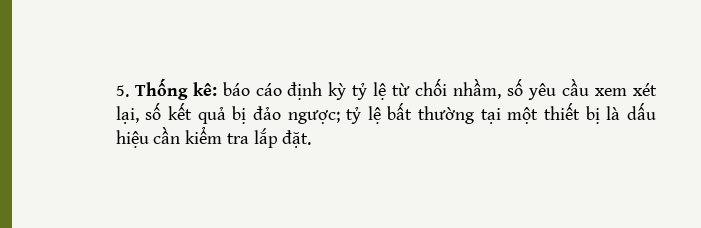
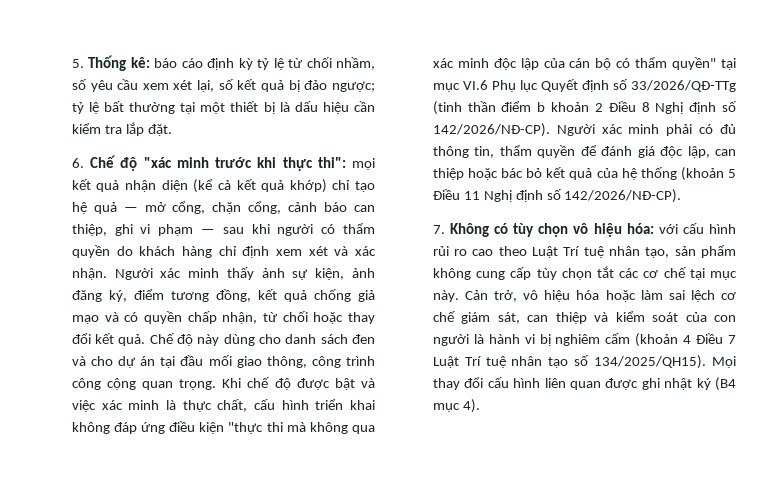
+ 6. Chế độ "xác minh trước khi thực thi": mọi kết quả nhận diện (kể cả kết quả khớp) chỉ tạo hệ quả — mở cổng, chặn cổng, cảnh báo can thiệp, ghi vi phạm — sau khi người có thẩm quyền do khách hàng chỉ định xem xét và xác nhận. Người xác minh thấy ảnh sự kiện, ảnh đăng ký, điểm tương đồng, kết quả chống giả mạo và có quyền chấp nhận, từ chối hoặc thay đổi kết quả. Chế độ này dùng cho danh sách đen và cho dự án tại đầu mối giao thông, công trình công cộng quan trọng. Khi chế độ được bật và việc xác minh là thực chất, cấu hình triển khai không đáp ứng điều kiện "thực thi mà không qua xác minh độc lập của cán bộ có thẩm quyền" tại mục VI.6 Phụ lục Quyết định số 33/2026/QĐ-TTg (tinh thần điểm b khoản 2 Điều 8 Nghị định số 142/2026/NĐ-CP). Người xác minh phải có đủ thông tin, thẩm quyền để đánh giá độc lập, can thiệp hoặc bác bỏ kết quả của hệ thống (khoản 5 Điều 11 Nghị định số 142/2026/NĐ-CP).
+ 7. Không có tùy chọn vô hiệu hóa: với cấu hình rủi ro cao theo Luật Trí tuệ nhân tạo, sản phẩm không cung cấp tùy chọn tắt các cơ chế tại mục này. Cản trở, vô hiệu hóa hoặc làm sai lệch cơ chế giám sát, can thiệp và kiểm soát của con người là hành vi bị nghiêm cấm (khoản 4 Điều 7 Luật Trí tuệ nhân tạo số 134/2025/QH15). Mọi thay đổi cấu hình liên quan được ghi nhật ký (B4 mục 4).

